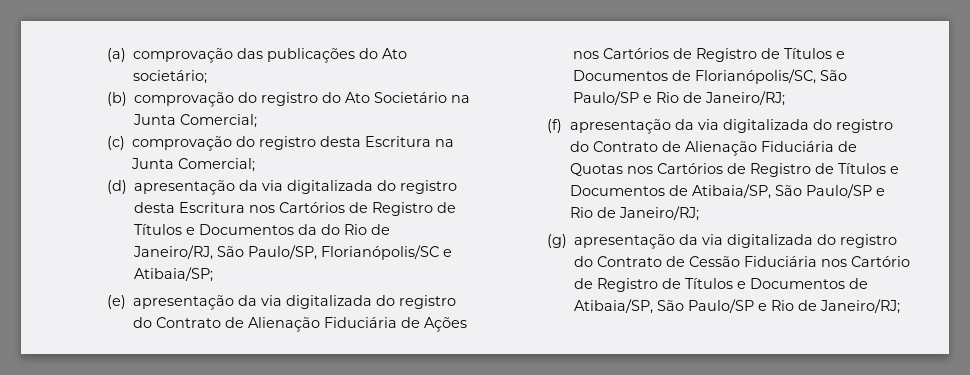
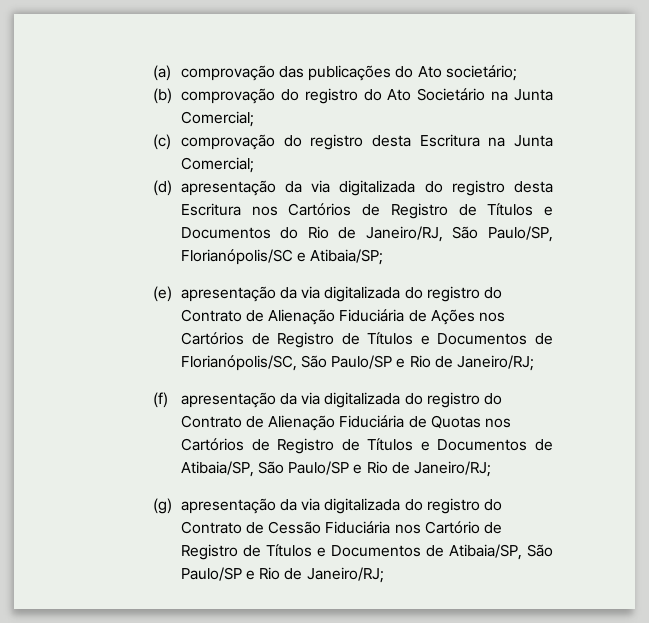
- (d) apresentação da via digitalizada do registro desta Escritura nos Cartórios de Registro de Títulos e Documentos da do Rio de Janeiro/RJ, São Paulo/SP, Florianópolis/SC e Atibaia/SP;
+ (d) apresentação da via digitalizada do registro desta Escritura nos Cartórios de Registro de Títulos e Documentos do Rio de Janeiro/RJ, São Paulo/SP, Florianópolis/SC e Atibaia/SP;

